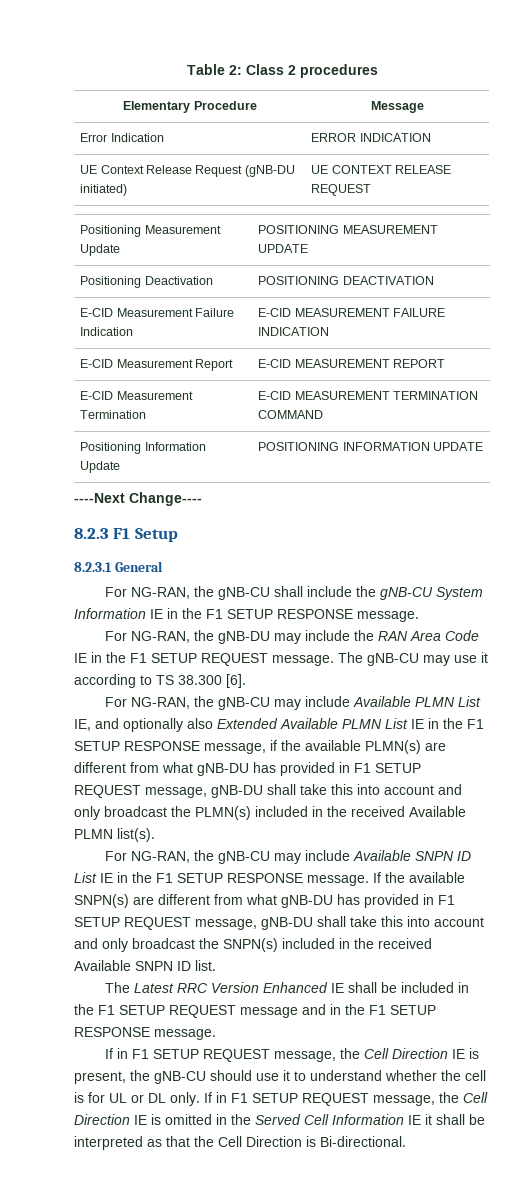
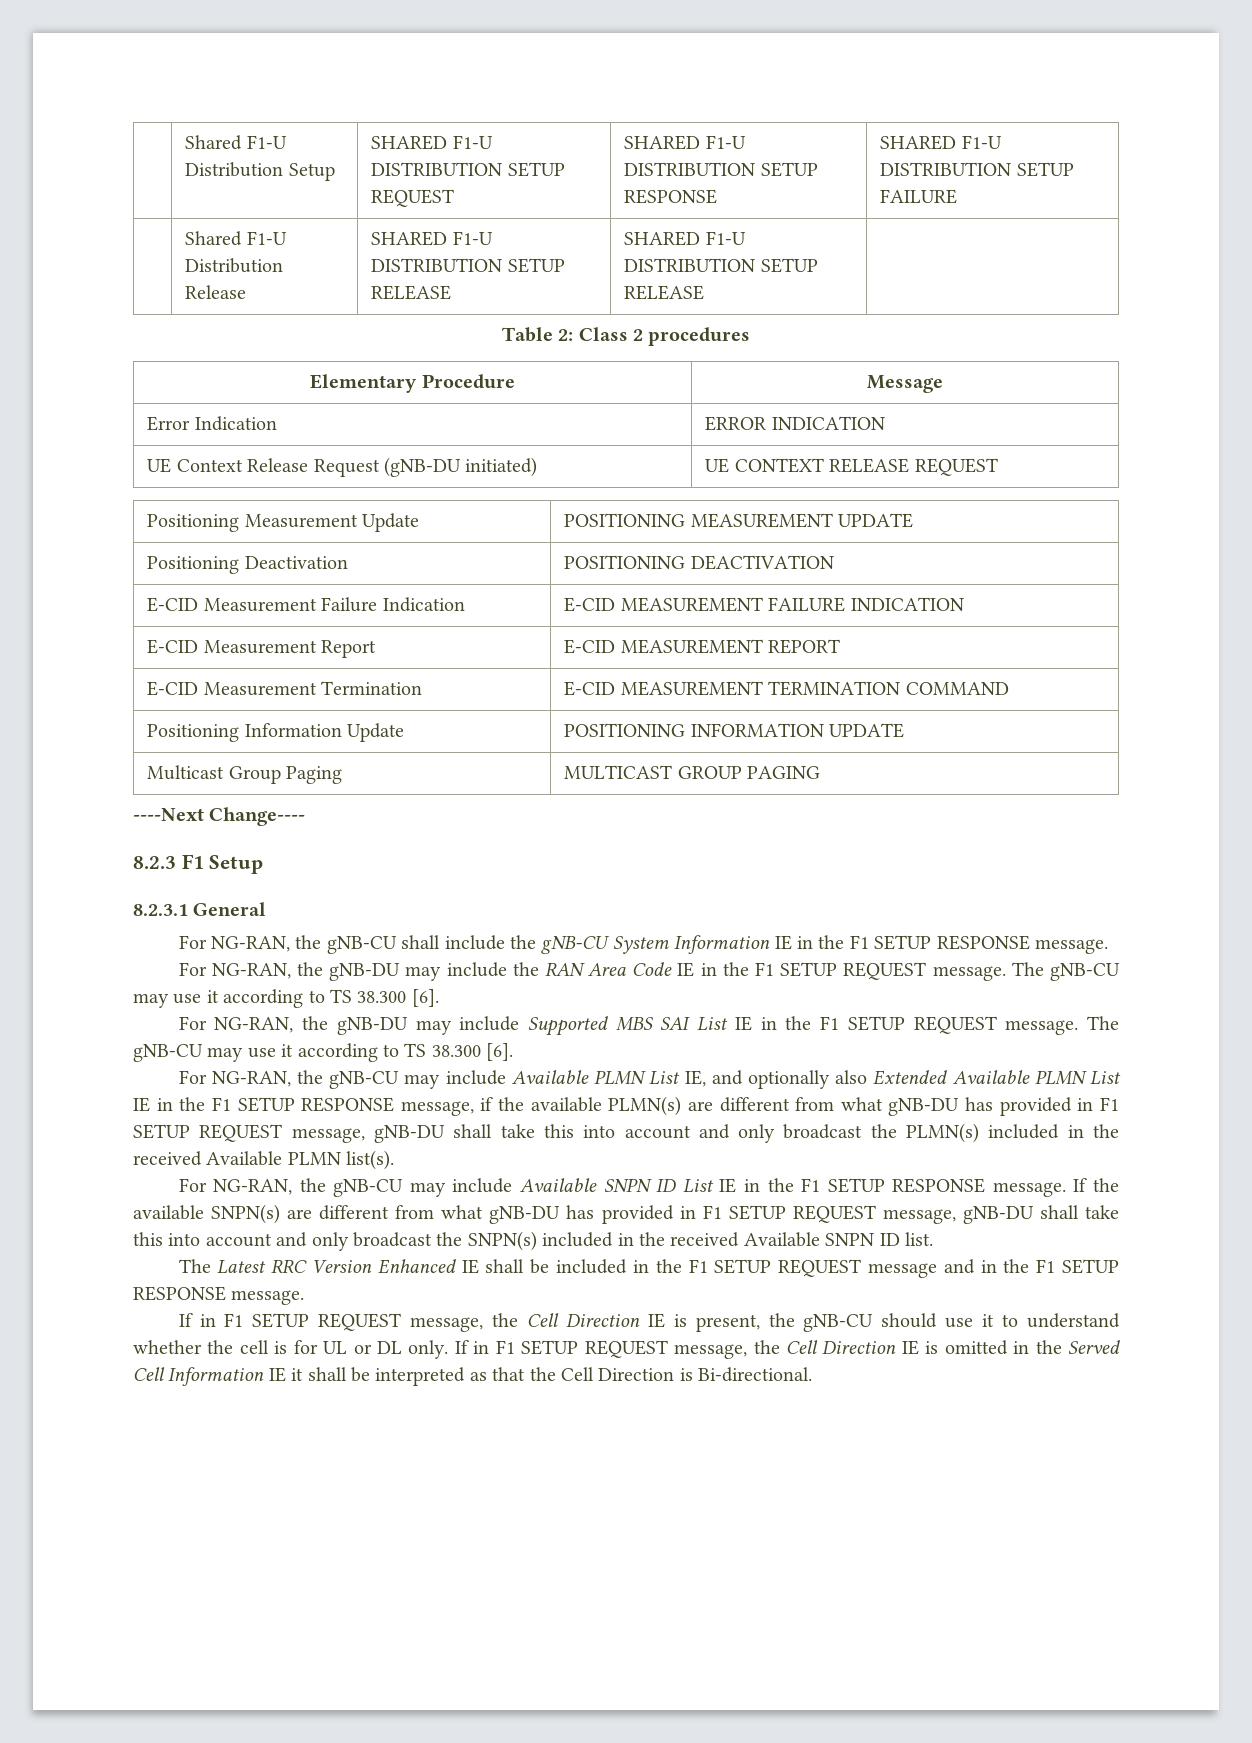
+ | Shared F1-U Distribution Setup | SHARED F1-U DISTRIBUTION SETUP REQUEST | SHARED F1-U DISTRIBUTION SETUP RESPONSE | SHARED F1-U DISTRIBUTION SETUP FAILURE
+ | Shared F1-U Distribution Release | SHARED F1-U DISTRIBUTION SETUP RELEASE | SHARED F1-U DISTRIBUTION SETUP RELEASE |
+ Multicast Group Paging | MULTICAST GROUP PAGING
+ For NG-RAN, the gNB-DU may include Supported MBS SAI List IE in the F1 SETUP REQUEST message. The gNB-CU may use it according to TS 38.300 [6].

